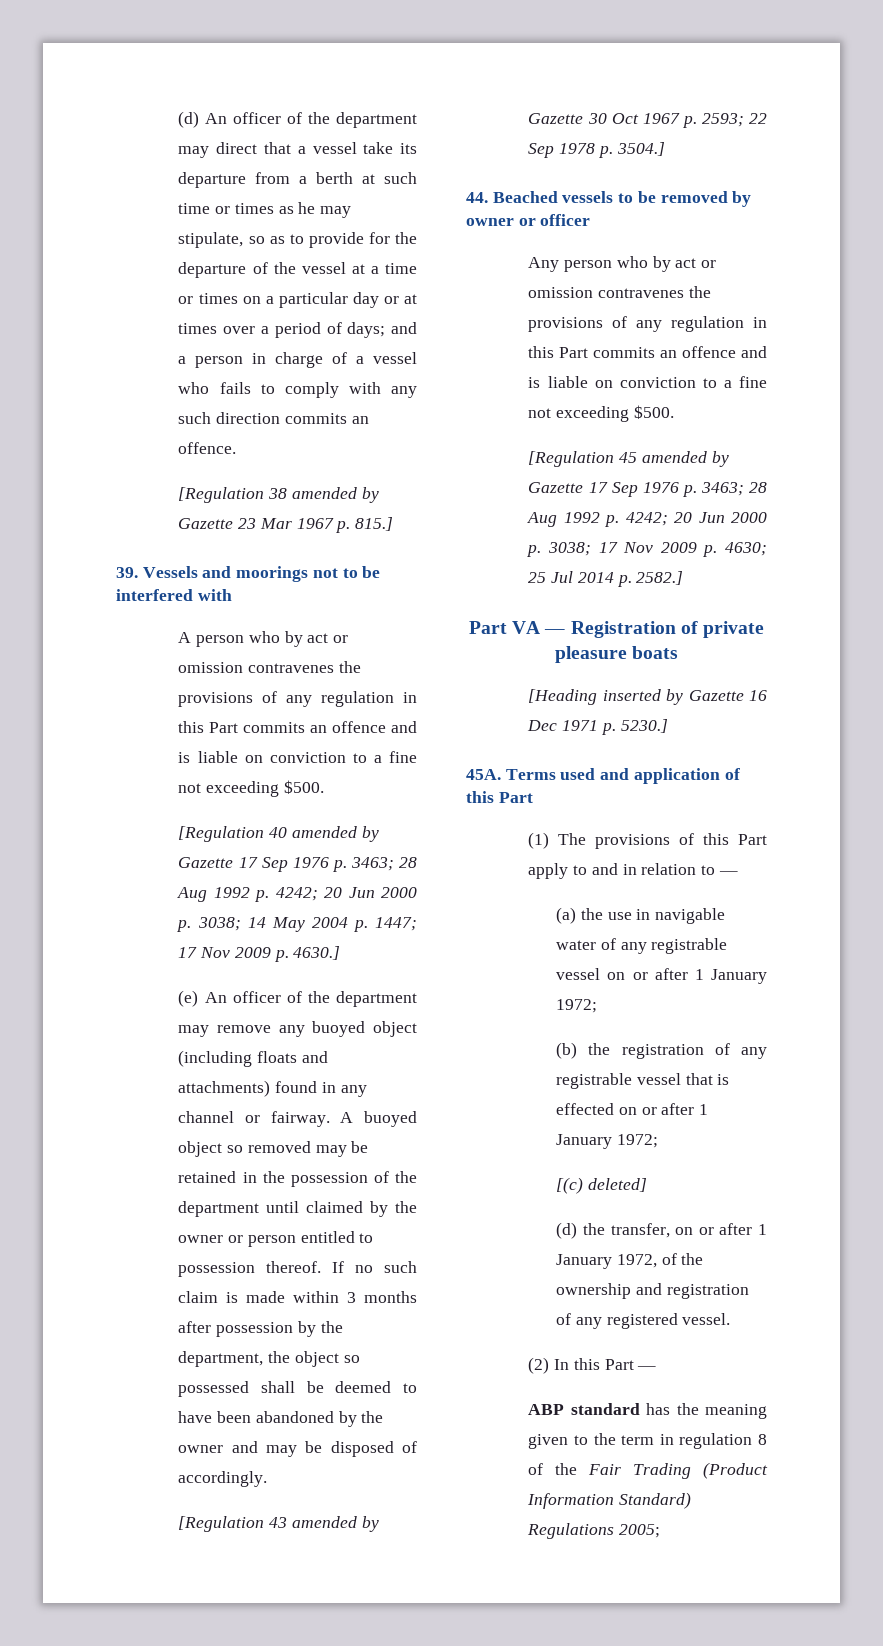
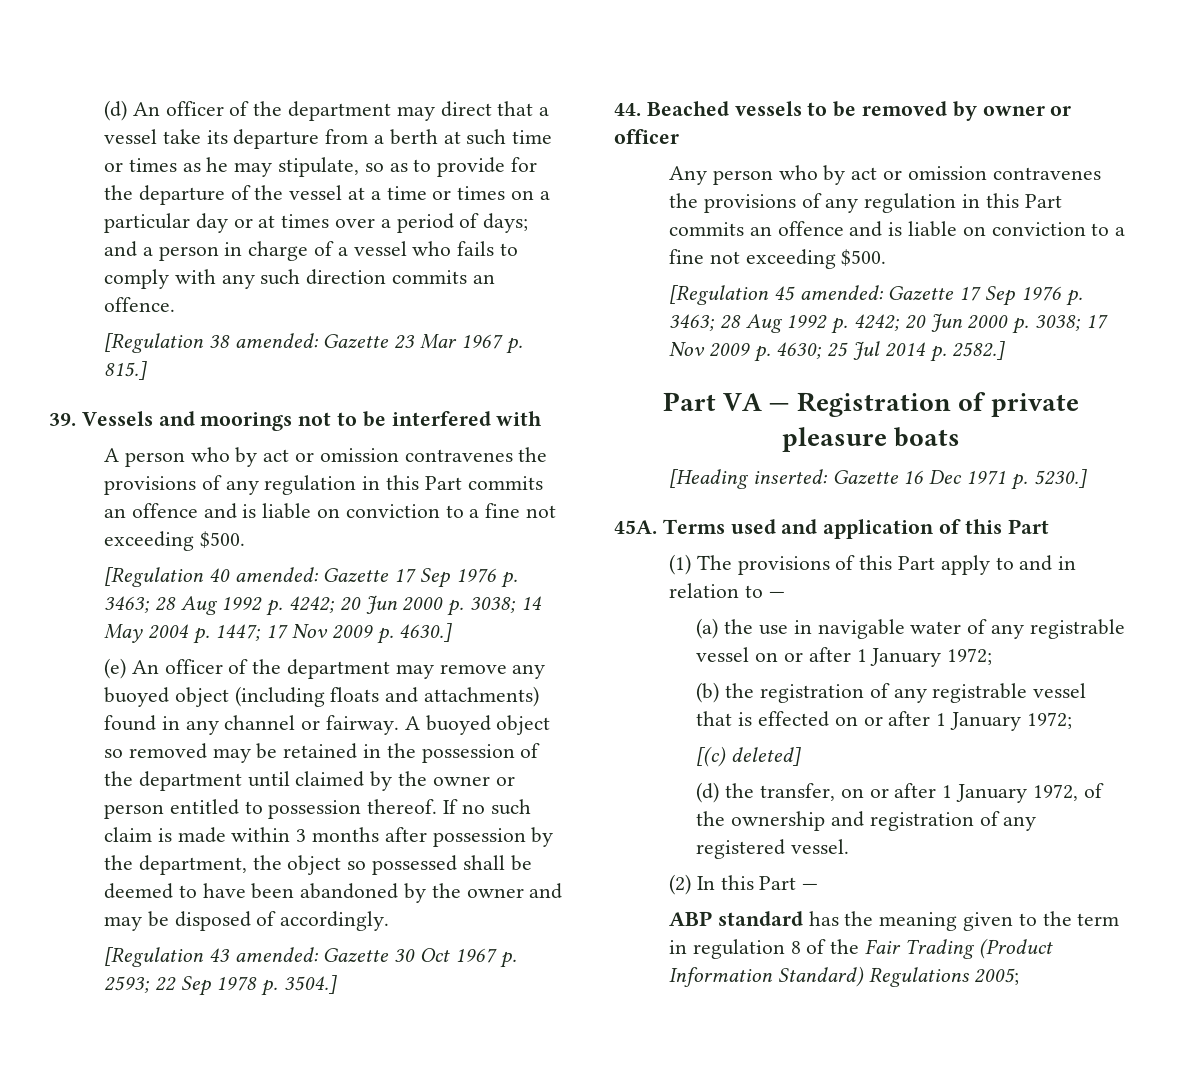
- [Regulation 38 amended by Gazette 23 Mar 1967 p. 815.]
+ [Regulation 38 amended: Gazette 23 Mar 1967 p. 815.]
- [Regulation 40 amended by Gazette 17 Sep 1976 p. 3463; 28 Aug 1992 p. 4242; 20 Jun 2000 p. 3038; 14 May 2004 p. 1447; 17 Nov 2009 p. 4630.]
+ [Regulation 40 amended: Gazette 17 Sep 1976 p. 3463; 28 Aug 1992 p. 4242; 20 Jun 2000 p. 3038; 14 May 2004 p. 1447; 17 Nov 2009 p. 4630.]
- [Regulation 43 amended by Gazette 30 Oct 1967 p. 2593; 22 Sep 1978 p. 3504.]
+ [Regulation 43 amended: Gazette 30 Oct 1967 p. 2593; 22 Sep 1978 p. 3504.]
- [Regulation 45 amended by Gazette 17 Sep 1976 p. 3463; 28 Aug 1992 p. 4242; 20 Jun 2000 p. 3038; 17 Nov 2009 p. 4630; 25 Jul 2014 p. 2582.]
+ [Regulation 45 amended: Gazette 17 Sep 1976 p. 3463; 28 Aug 1992 p. 4242; 20 Jun 2000 p. 3038; 17 Nov 2009 p. 4630; 25 Jul 2014 p. 2582.]
- [Heading inserted by Gazette 16 Dec 1971 p. 5230.]
+ [Heading inserted: Gazette 16 Dec 1971 p. 5230.]

